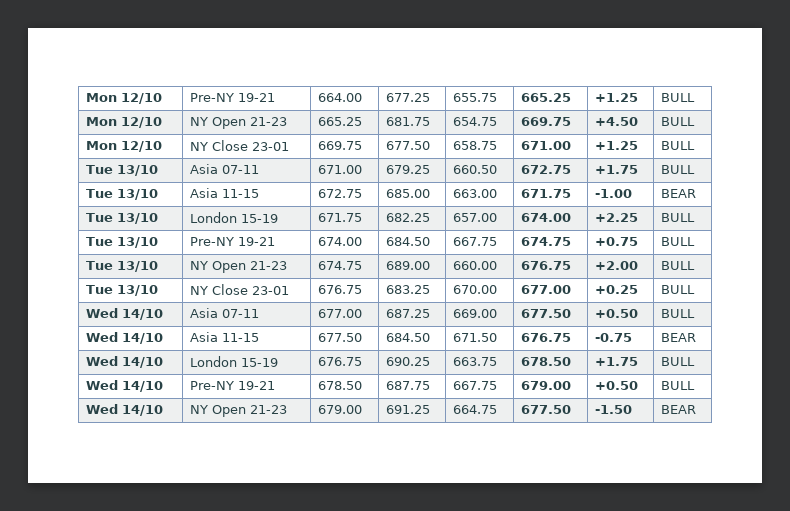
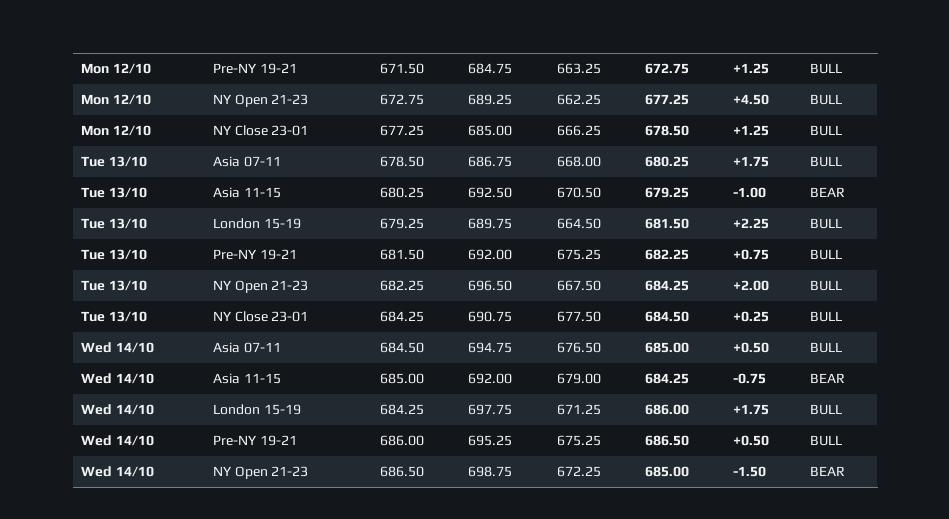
- Mon 12/10 | Pre-NY 19-21 | 664.00 | 677.25 | 655.75 | 665.25 | +1.25 | BULL
+ Mon 12/10 | Pre-NY 19-21 | 671.50 | 684.75 | 663.25 | 672.75 | +1.25 | BULL
- Mon 12/10 | NY Open 21-23 | 665.25 | 681.75 | 654.75 | 669.75 | +4.50 | BULL
+ Mon 12/10 | NY Open 21-23 | 672.75 | 689.25 | 662.25 | 677.25 | +4.50 | BULL
- Mon 12/10 | NY Close 23-01 | 669.75 | 677.50 | 658.75 | 671.00 | +1.25 | BULL
+ Mon 12/10 | NY Close 23-01 | 677.25 | 685.00 | 666.25 | 678.50 | +1.25 | BULL
- Tue 13/10 | Asia 07-11 | 671.00 | 679.25 | 660.50 | 672.75 | +1.75 | BULL
+ Tue 13/10 | Asia 07-11 | 678.50 | 686.75 | 668.00 | 680.25 | +1.75 | BULL
- Tue 13/10 | Asia 11-15 | 672.75 | 685.00 | 663.00 | 671.75 | -1.00 | BEAR
+ Tue 13/10 | Asia 11-15 | 680.25 | 692.50 | 670.50 | 679.25 | -1.00 | BEAR
- Tue 13/10 | London 15-19 | 671.75 | 682.25 | 657.00 | 674.00 | +2.25 | BULL
+ Tue 13/10 | London 15-19 | 679.25 | 689.75 | 664.50 | 681.50 | +2.25 | BULL
- Tue 13/10 | Pre-NY 19-21 | 674.00 | 684.50 | 667.75 | 674.75 | +0.75 | BULL
+ Tue 13/10 | Pre-NY 19-21 | 681.50 | 692.00 | 675.25 | 682.25 | +0.75 | BULL
- Tue 13/10 | NY Open 21-23 | 674.75 | 689.00 | 660.00 | 676.75 | +2.00 | BULL
+ Tue 13/10 | NY Open 21-23 | 682.25 | 696.50 | 667.50 | 684.25 | +2.00 | BULL
- Tue 13/10 | NY Close 23-01 | 676.75 | 683.25 | 670.00 | 677.00 | +0.25 | BULL
+ Tue 13/10 | NY Close 23-01 | 684.25 | 690.75 | 677.50 | 684.50 | +0.25 | BULL
- Wed 14/10 | Asia 07-11 | 677.00 | 687.25 | 669.00 | 677.50 | +0.50 | BULL
+ Wed 14/10 | Asia 07-11 | 684.50 | 694.75 | 676.50 | 685.00 | +0.50 | BULL
- Wed 14/10 | Asia 11-15 | 677.50 | 684.50 | 671.50 | 676.75 | -0.75 | BEAR
+ Wed 14/10 | Asia 11-15 | 685.00 | 692.00 | 679.00 | 684.25 | -0.75 | BEAR
- Wed 14/10 | London 15-19 | 676.75 | 690.25 | 663.75 | 678.50 | +1.75 | BULL
+ Wed 14/10 | London 15-19 | 684.25 | 697.75 | 671.25 | 686.00 | +1.75 | BULL
- Wed 14/10 | Pre-NY 19-21 | 678.50 | 687.75 | 667.75 | 679.00 | +0.50 | BULL
+ Wed 14/10 | Pre-NY 19-21 | 686.00 | 695.25 | 675.25 | 686.50 | +0.50 | BULL
- Wed 14/10 | NY Open 21-23 | 679.00 | 691.25 | 664.75 | 677.50 | -1.50 | BEAR
+ Wed 14/10 | NY Open 21-23 | 686.50 | 698.75 | 672.25 | 685.00 | -1.50 | BEAR

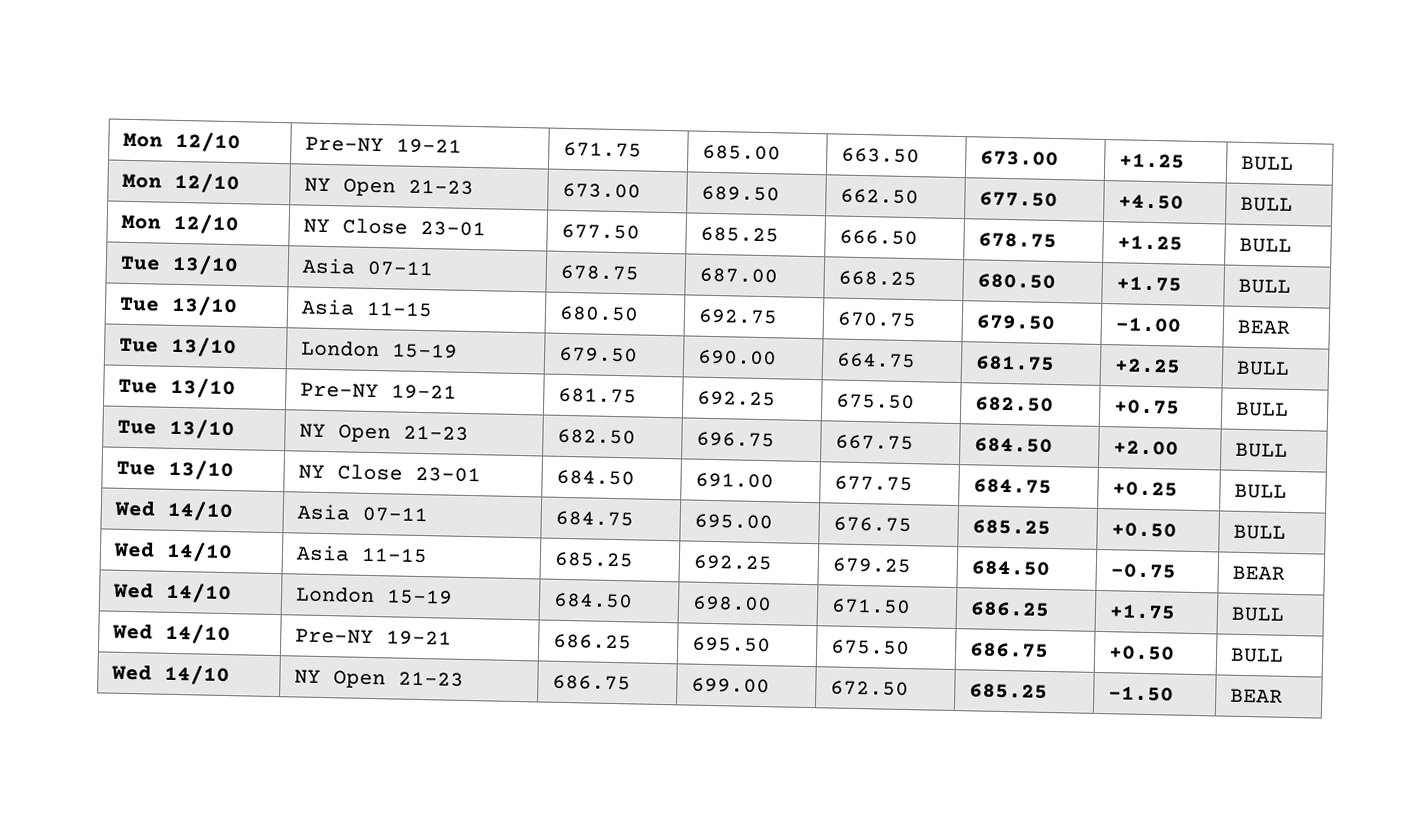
- Mon 12/10 | Pre-NY 19-21 | 671.50 | 684.75 | 663.25 | 672.75 | +1.25 | BULL
+ Mon 12/10 | Pre-NY 19-21 | 671.75 | 685.00 | 663.50 | 673.00 | +1.25 | BULL
- Mon 12/10 | NY Open 21-23 | 672.75 | 689.25 | 662.25 | 677.25 | +4.50 | BULL
+ Mon 12/10 | NY Open 21-23 | 673.00 | 689.50 | 662.50 | 677.50 | +4.50 | BULL
- Mon 12/10 | NY Close 23-01 | 677.25 | 685.00 | 666.25 | 678.50 | +1.25 | BULL
+ Mon 12/10 | NY Close 23-01 | 677.50 | 685.25 | 666.50 | 678.75 | +1.25 | BULL
- Tue 13/10 | Asia 07-11 | 678.50 | 686.75 | 668.00 | 680.25 | +1.75 | BULL
+ Tue 13/10 | Asia 07-11 | 678.75 | 687.00 | 668.25 | 680.50 | +1.75 | BULL
- Tue 13/10 | Asia 11-15 | 680.25 | 692.50 | 670.50 | 679.25 | -1.00 | BEAR
+ Tue 13/10 | Asia 11-15 | 680.50 | 692.75 | 670.75 | 679.50 | -1.00 | BEAR
- Tue 13/10 | London 15-19 | 679.25 | 689.75 | 664.50 | 681.50 | +2.25 | BULL
+ Tue 13/10 | London 15-19 | 679.50 | 690.00 | 664.75 | 681.75 | +2.25 | BULL
- Tue 13/10 | Pre-NY 19-21 | 681.50 | 692.00 | 675.25 | 682.25 | +0.75 | BULL
+ Tue 13/10 | Pre-NY 19-21 | 681.75 | 692.25 | 675.50 | 682.50 | +0.75 | BULL
- Tue 13/10 | NY Open 21-23 | 682.25 | 696.50 | 667.50 | 684.25 | +2.00 | BULL
+ Tue 13/10 | NY Open 21-23 | 682.50 | 696.75 | 667.75 | 684.50 | +2.00 | BULL
- Tue 13/10 | NY Close 23-01 | 684.25 | 690.75 | 677.50 | 684.50 | +0.25 | BULL
+ Tue 13/10 | NY Close 23-01 | 684.50 | 691.00 | 677.75 | 684.75 | +0.25 | BULL
- Wed 14/10 | Asia 07-11 | 684.50 | 694.75 | 676.50 | 685.00 | +0.50 | BULL
+ Wed 14/10 | Asia 07-11 | 684.75 | 695.00 | 676.75 | 685.25 | +0.50 | BULL
- Wed 14/10 | Asia 11-15 | 685.00 | 692.00 | 679.00 | 684.25 | -0.75 | BEAR
+ Wed 14/10 | Asia 11-15 | 685.25 | 692.25 | 679.25 | 684.50 | -0.75 | BEAR
- Wed 14/10 | London 15-19 | 684.25 | 697.75 | 671.25 | 686.00 | +1.75 | BULL
+ Wed 14/10 | London 15-19 | 684.50 | 698.00 | 671.50 | 686.25 | +1.75 | BULL
- Wed 14/10 | Pre-NY 19-21 | 686.00 | 695.25 | 675.25 | 686.50 | +0.50 | BULL
+ Wed 14/10 | Pre-NY 19-21 | 686.25 | 695.50 | 675.50 | 686.75 | +0.50 | BULL
- Wed 14/10 | NY Open 21-23 | 686.50 | 698.75 | 672.25 | 685.00 | -1.50 | BEAR
+ Wed 14/10 | NY Open 21-23 | 686.75 | 699.00 | 672.50 | 685.25 | -1.50 | BEAR

